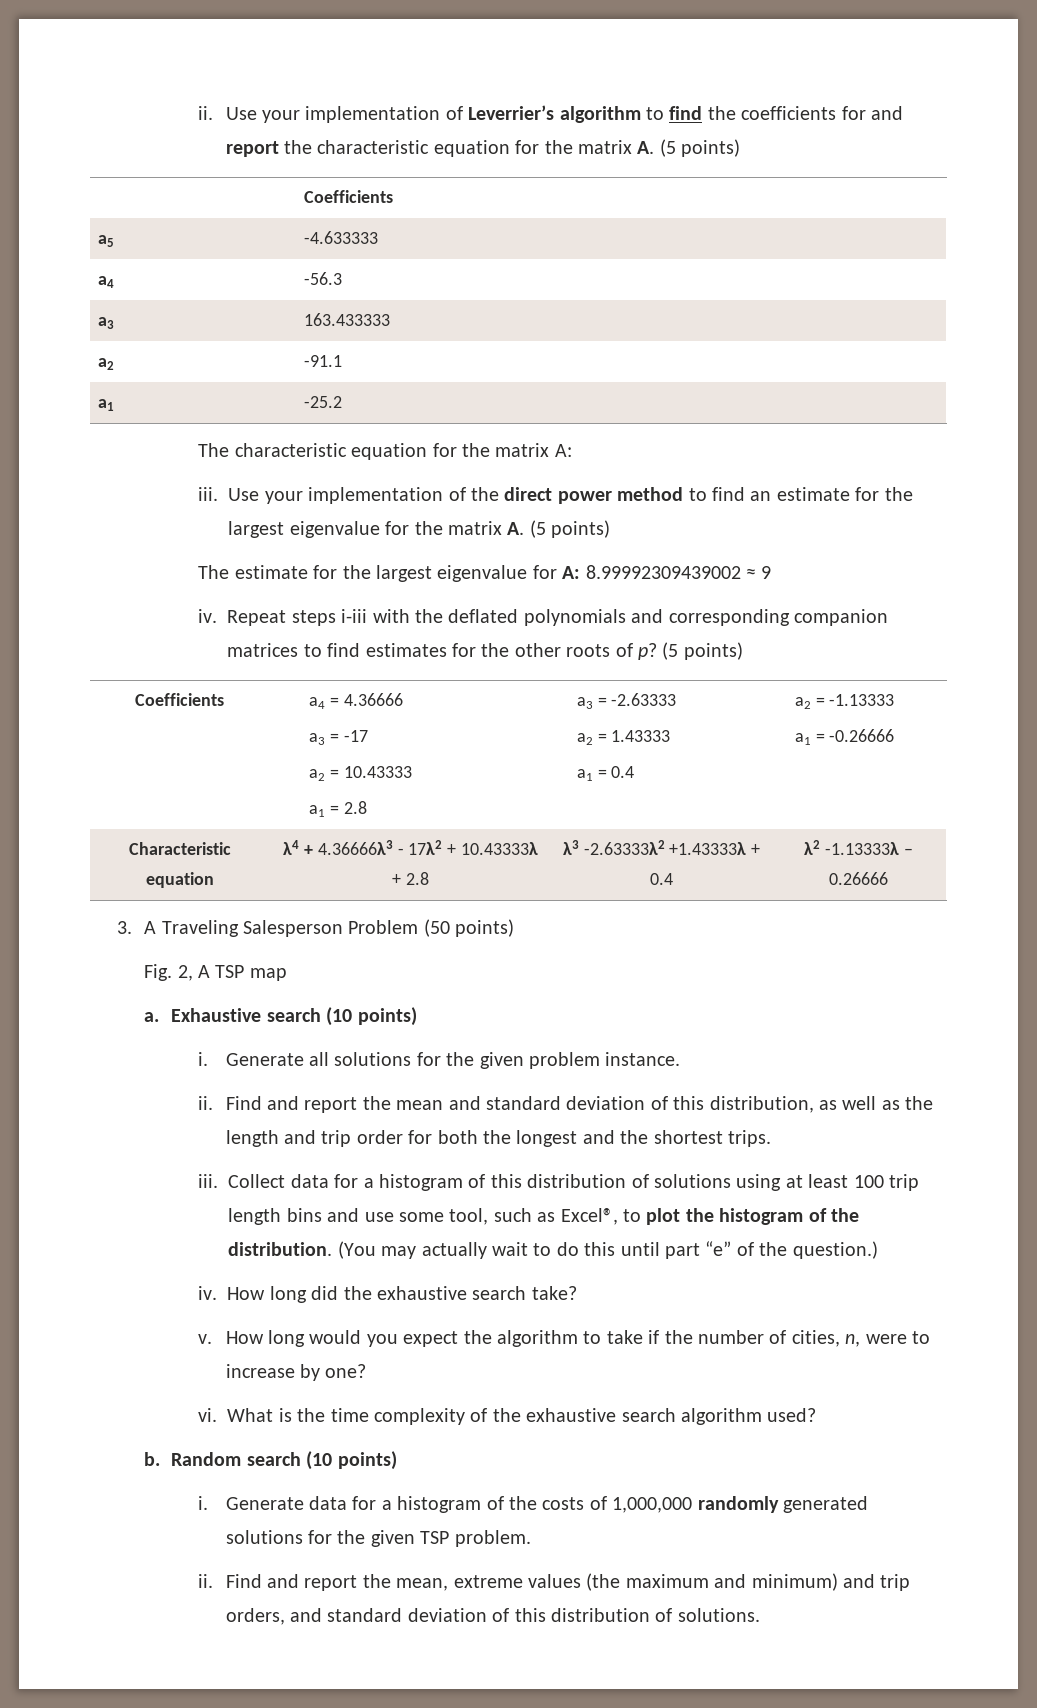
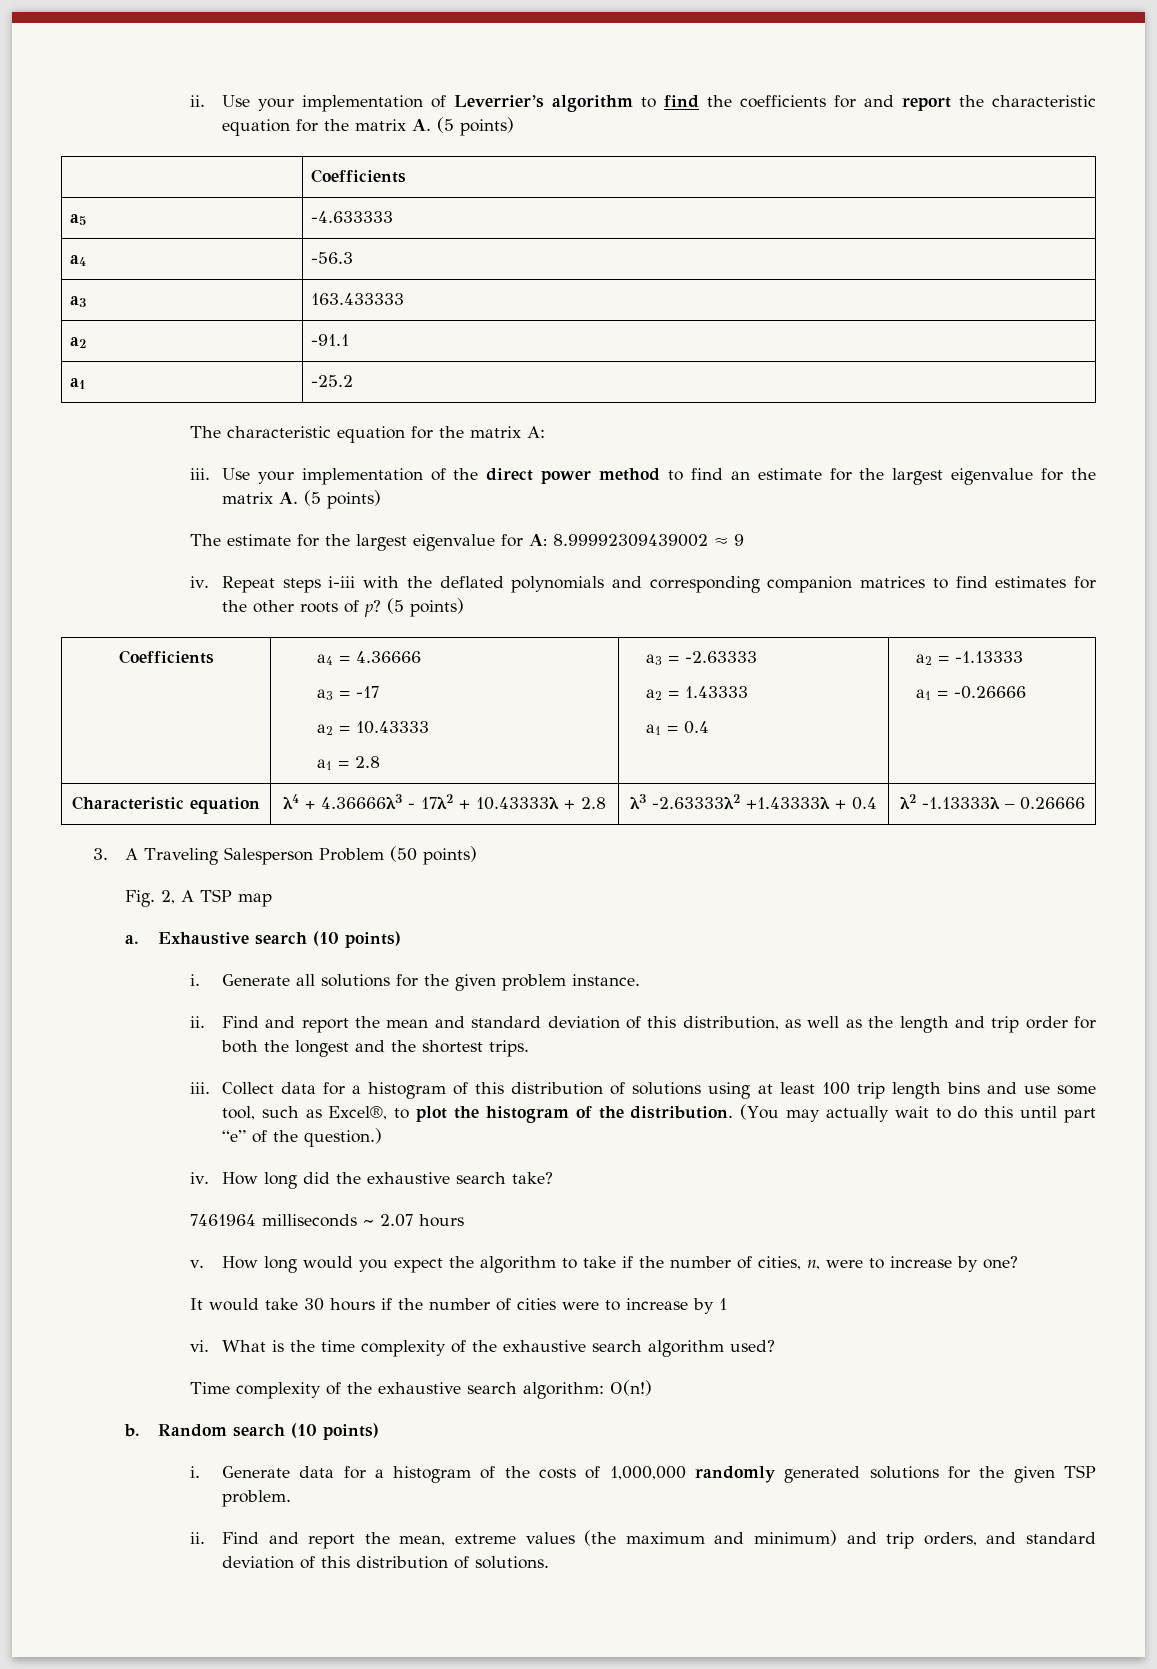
+ 7461964 milliseconds ~ 2.07 hours
+ It would take 30 hours if the number of cities were to increase by 1
+ Time complexity of the exhaustive search algorithm: O(n!)

